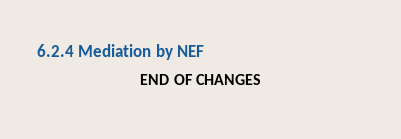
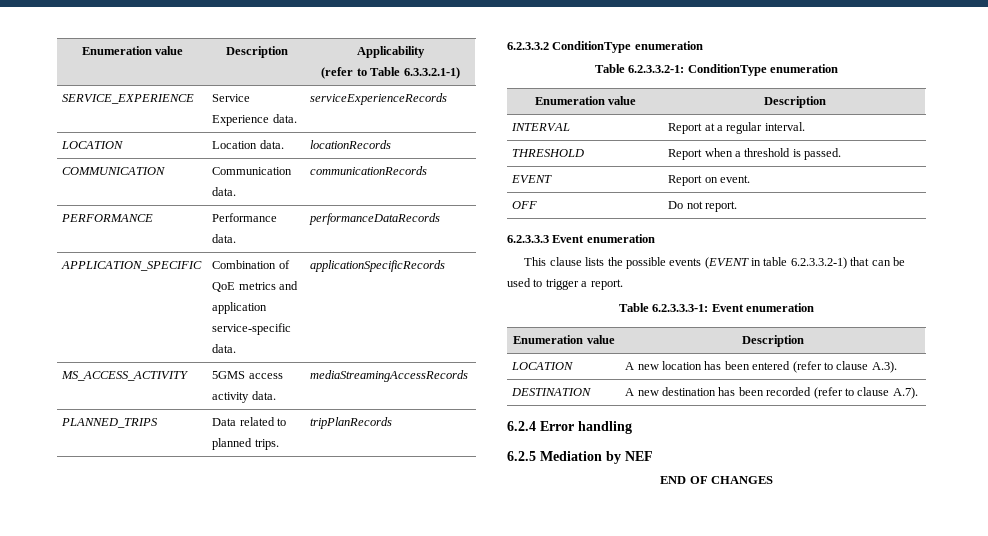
- 6.2.4 Mediation by NEF
+ Enumeration value | Description | Applicability
+ (refer to Table 6.3.3.2.1-1)
+ SERVICE_EXPERIENCE | Service Experience data. | serviceExperienceRecords
+ LOCATION | Location data. | locationRecords
+ COMMUNICATION | Communication data. | communicationRecords
+ PERFORMANCE | Performance data. | performanceDataRecords
+ APPLICATION_SPECIFIC | Combination of QoE metrics and application service-specific data. | applicationSpecificRecords
+ MS_ACCESS_ACTIVITY | 5GMS access activity data. | mediaStreamingAccessRecords
+ PLANNED_TRIPS | Data related to planned trips. | tripPlanRecords
+ 6.2.3.3.2 ConditionType enumeration
+ Table 6.2.3.3.2-1: ConditionType enumeration
+ Enumeration value | Description
+ INTERVAL | Report at a regular interval.
+ THRESHOLD | Report when a threshold is passed.
+ EVENT | Report on event.
+ OFF | Do not report.
+ 6.2.3.3.3 Event enumeration
+ This clause lists the possible events (EVENT in table 6.2.3.3.2-1) that can be used to trigger a report.
+ Table 6.2.3.3.3-1: Event enumeration
+ Enumeration value | Description
+ LOCATION | A new location has been entered (refer to clause A.3).
+ DESTINATION | A new destination has been recorded (refer to clause A.7).
+ 6.2.4 Error handling
+ 6.2.5 Mediation by NEF

